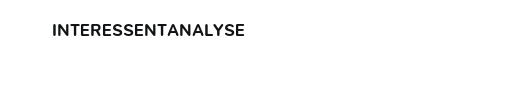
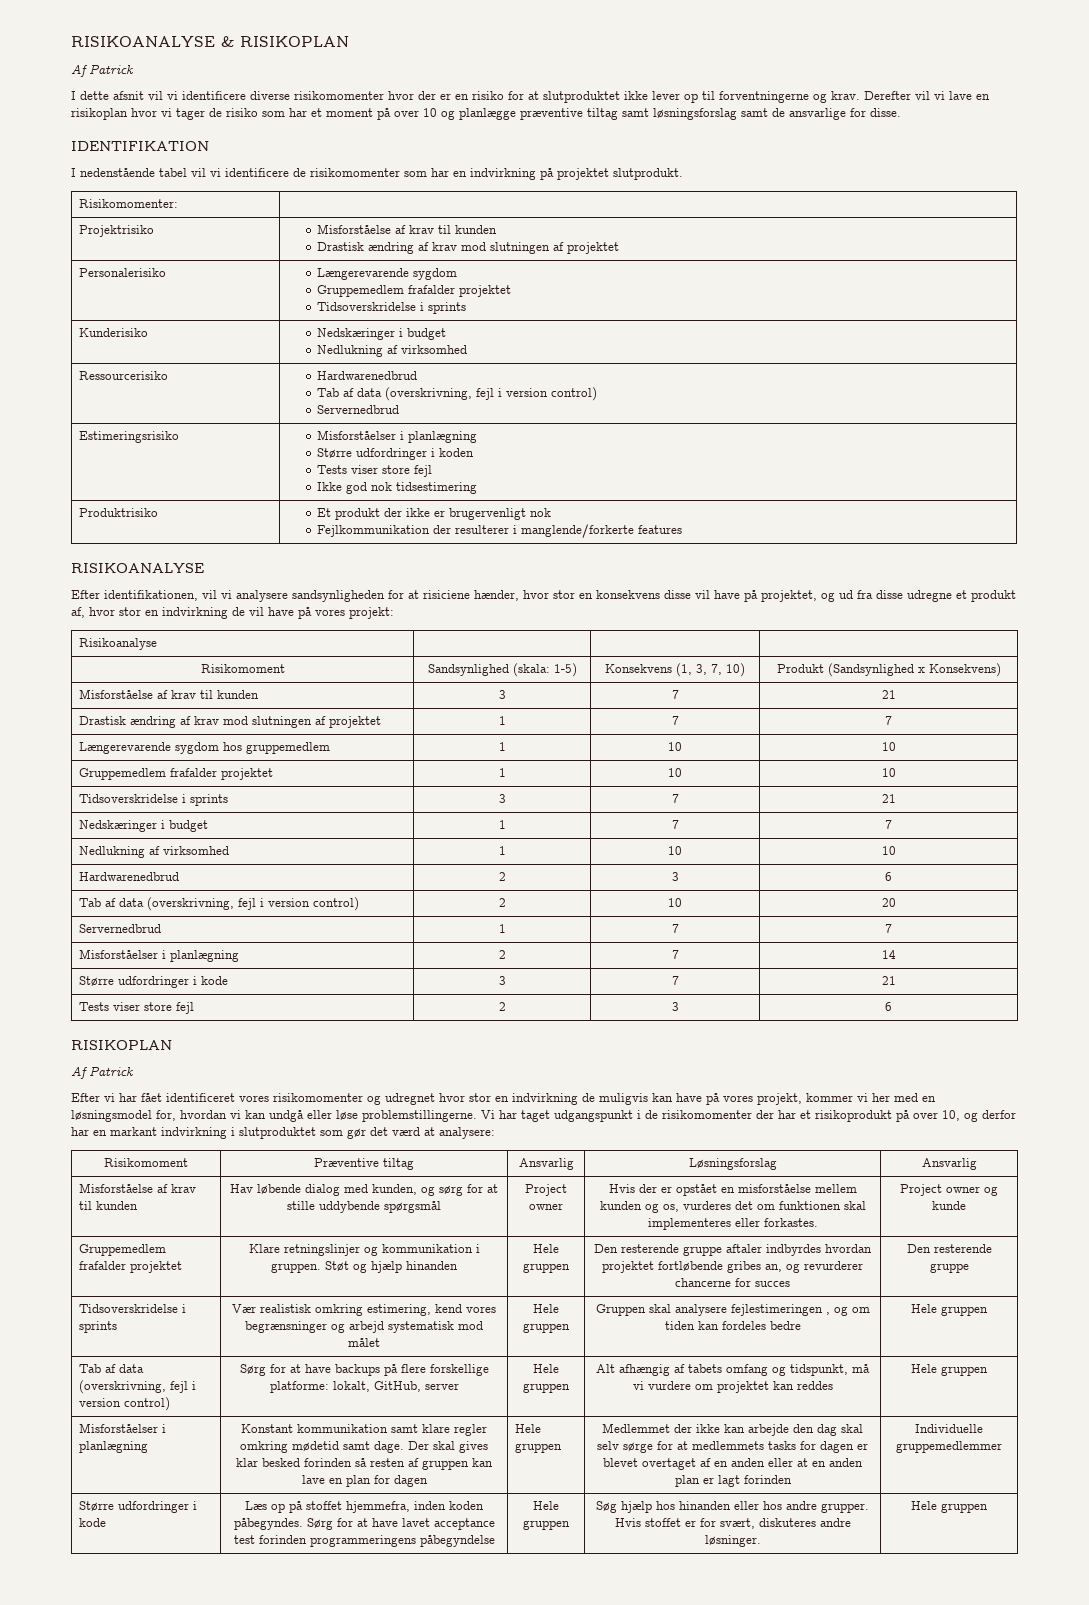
- INTERESSENTANALYSE
+ RISIKOANALYSE & RISIKOPLAN
+ Af Patrick
+ I dette afsnit vil vi identificere diverse risikomomenter hvor der er en risiko for at slutproduktet ikke lever op til forventningerne og krav. Derefter vil vi lave en risikoplan hvor vi tager de risiko som har et moment på over 10 og planlægge præventive tiltag samt løsningsforslag samt de ansvarlige for disse.
+ IDENTIFIKATION
+ I nedenstående tabel vil vi identificere de risikomomenter som har en indvirkning på projektet slutprodukt.
+ Risikomomenter: |
+ Projektrisiko | Misforståelse af krav til kunden
+ Drastisk ændring af krav mod slutningen af projektet
+ Personalerisiko | Længerevarende sygdom
+ Gruppemedlem frafalder projektet
+ Tidsoverskridelse i sprints
+ Kunderisiko | Nedskæringer i budget
+ Nedlukning af virksomhed
+ Ressourcerisiko | Hardwarenedbrud
+ Tab af data (overskrivning, fejl i version control)
+ Servernedbrud
+ Estimeringsrisiko | Misforståelser i planlægning
+ Større udfordringer i koden
+ Tests viser store fejl
+ Ikke god nok tidsestimering
+ Produktrisiko | Et produkt der ikke er brugervenligt nok
+ Fejlkommunikation der resulterer i manglende/forkerte features
+ RISIKOANALYSE
+ Efter identifikationen, vil vi analysere sandsynligheden for at risiciene hænder, hvor stor en konsekvens disse vil have på projektet, og ud fra disse udregne et produkt af, hvor stor en indvirkning de vil have på vores projekt:
+ Risikoanalyse | | |
+ Risikomoment | Sandsynlighed (skala: 1-5) | Konsekvens (1, 3, 7, 10) | Produkt (Sandsynlighed x Konsekvens)
+ Misforståelse af krav til kunden | 3 | 7 | 21
+ Drastisk ændring af krav mod slutningen af projektet | 1 | 7 | 7
+ Længerevarende sygdom hos gruppemedlem | 1 | 10 | 10
+ Gruppemedlem frafalder projektet | 1 | 10 | 10
+ Tidsoverskridelse i sprints | 3 | 7 | 21
+ Nedskæringer i budget | 1 | 7 | 7
+ Nedlukning af virksomhed | 1 | 10 | 10
+ Hardwarenedbrud | 2 | 3 | 6
+ Tab af data (overskrivning, fejl i version control) | 2 | 10 | 20
+ Servernedbrud | 1 | 7 | 7
+ Misforståelser i planlægning | 2 | 7 | 14
+ Større udfordringer i kode | 3 | 7 | 21
+ Tests viser store fejl | 2 | 3 | 6
+ RISIKOPLAN
+ Af Patrick
+ Efter vi har fået identificeret vores risikomomenter og udregnet hvor stor en indvirkning de muligvis kan have på vores projekt, kommer vi her med en løsningsmodel for, hvordan vi kan undgå eller løse problemstillingerne. Vi har taget udgangspunkt i de risikomomenter der har et risikoprodukt på over 10, og derfor har en markant indvirkning i slutproduktet som gør det værd at analysere:
+ Risikomoment | Præventive tiltag | Ansvarlig | Løsningsforslag | Ansvarlig
+ Misforståelse af krav til kunden | Hav løbende dialog med kunden, og sørg for at stille uddybende spørgsmål | Project owner | Hvis der er opstået en misforståelse mellem kunden og os, vurderes det om funktionen skal implementeres eller forkastes. | Project owner og kunde
+ Gruppemedlem frafalder projektet | Klare retningslinjer og kommunikation i gruppen. Støt og hjælp hinanden | Hele gruppen | Den resterende gruppe aftaler indbyrdes hvordan projektet fortløbende gribes an, og revurderer chancerne for succes | Den resterende gruppe
+ Tidsoverskridelse i sprints | Vær realistisk omkring estimering, kend vores begrænsninger og arbejd systematisk mod målet | Hele gruppen | Gruppen skal analysere fejlestimeringen , og om tiden kan fordeles bedre | Hele gruppen
+ Tab af data (overskrivning, fejl i version control) | Sørg for at have backups på flere forskellige platforme: lokalt, GitHub, server | Hele gruppen | Alt afhængig af tabets omfang og tidspunkt, må vi vurdere om projektet kan reddes | Hele gruppen
+ Misforståelser i planlægning | Konstant kommunikation samt klare regler omkring mødetid samt dage. Der skal gives klar besked forinden så resten af gruppen kan lave en plan for dagen | Hele gruppen | Medlemmet der ikke kan arbejde den dag skal selv sørge for at medlemmets tasks for dagen er blevet overtaget af en anden eller at en anden plan er lagt forinden | Individuelle gruppemedlemmer
+ Større udfordringer i kode | Læs op på stoffet hjemmefra, inden koden påbegyndes. Sørg for at have lavet acceptance test forinden programmeringens påbegyndelse | Hele gruppen | Søg hjælp hos hinanden eller hos andre grupper. Hvis stoffet er for svært, diskuteres andre løsninger. | Hele gruppen

